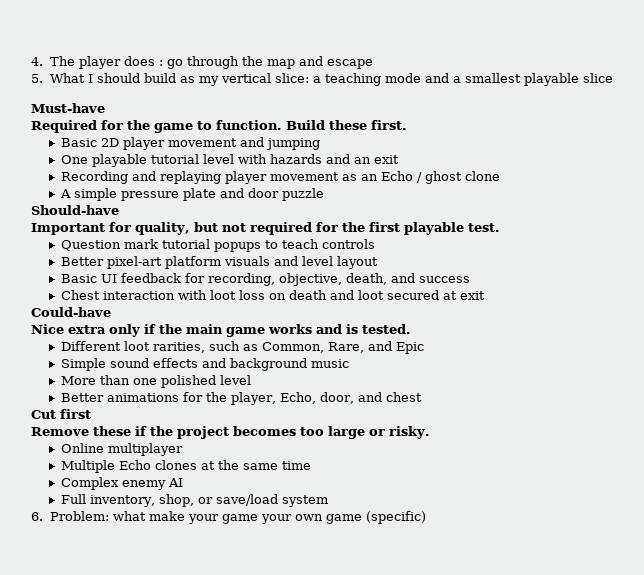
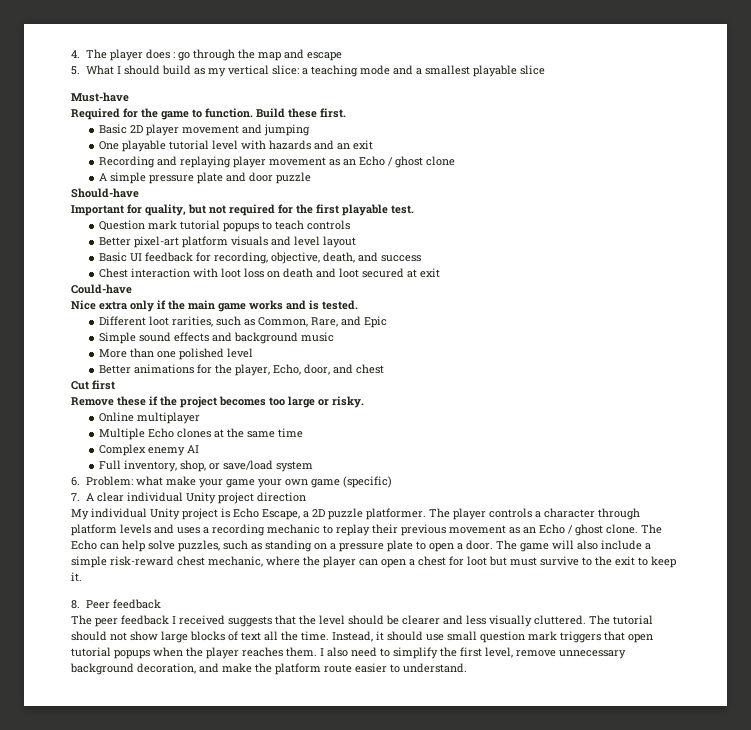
+ 7. A clear individual Unity project direction
+ My individual Unity project is Echo Escape, a 2D puzzle platformer. The player controls a character through platform levels and uses a recording mechanic to replay their previous movement as an Echo / ghost clone. The Echo can help solve puzzles, such as standing on a pressure plate to open a door. The game will also include a simple risk-reward chest mechanic, where the player can open a chest for loot but must survive to the exit to keep it.
+ 8. Peer feedback
+ The peer feedback I received suggests that the level should be clearer and less visually cluttered. The tutorial should not show large blocks of text all the time. Instead, it should use small question mark triggers that open tutorial popups when the player reaches them. I also need to simplify the first level, remove unnecessary background decoration, and make the platform route easier to understand.

